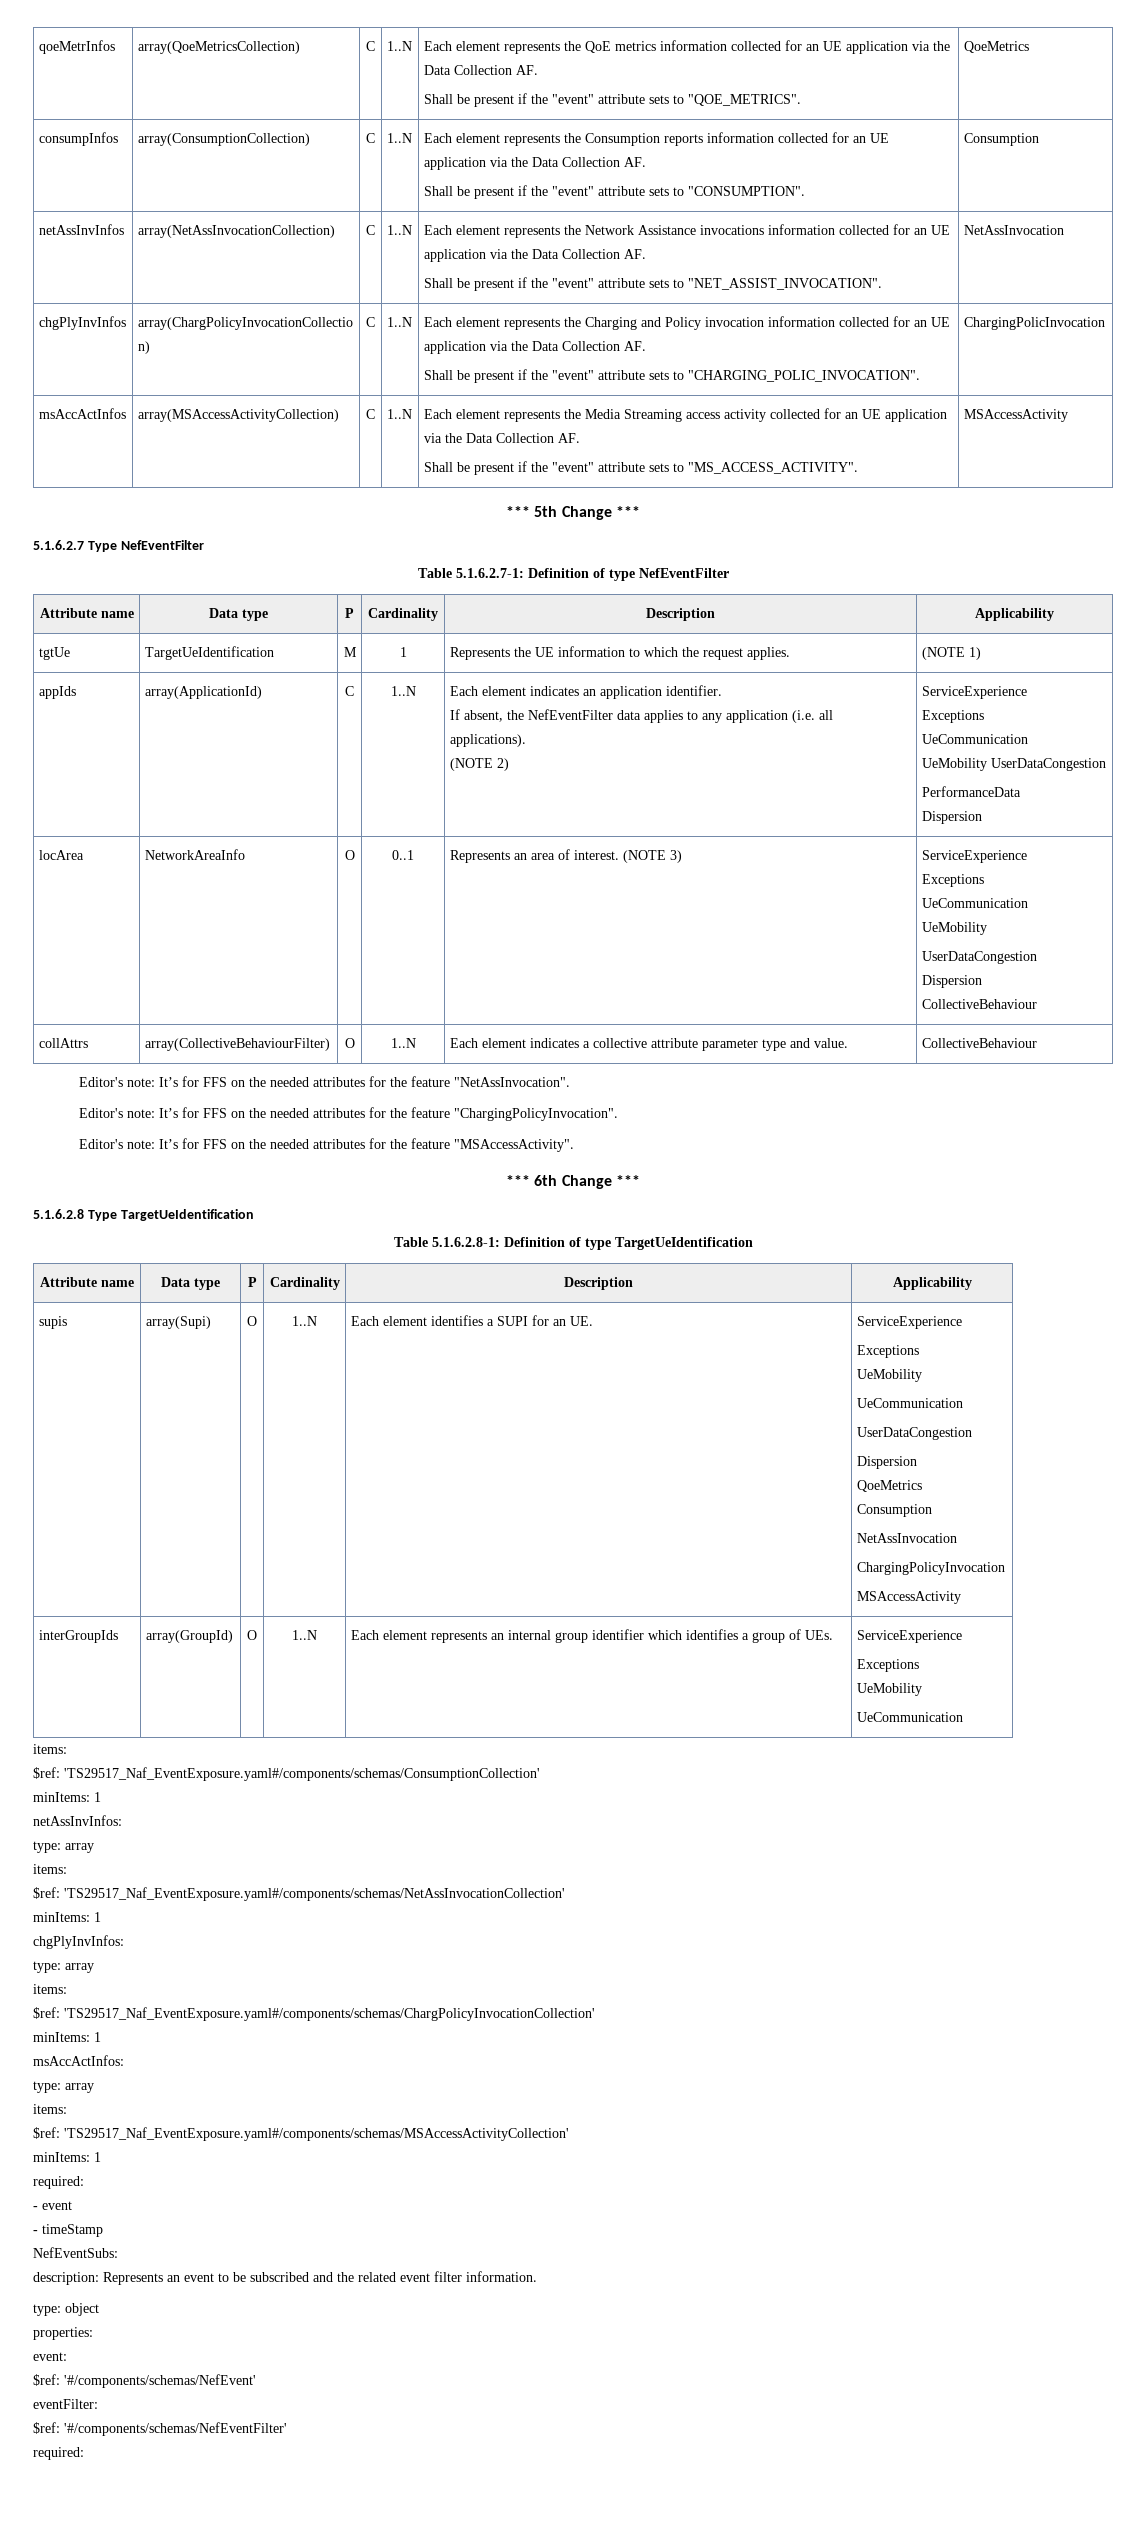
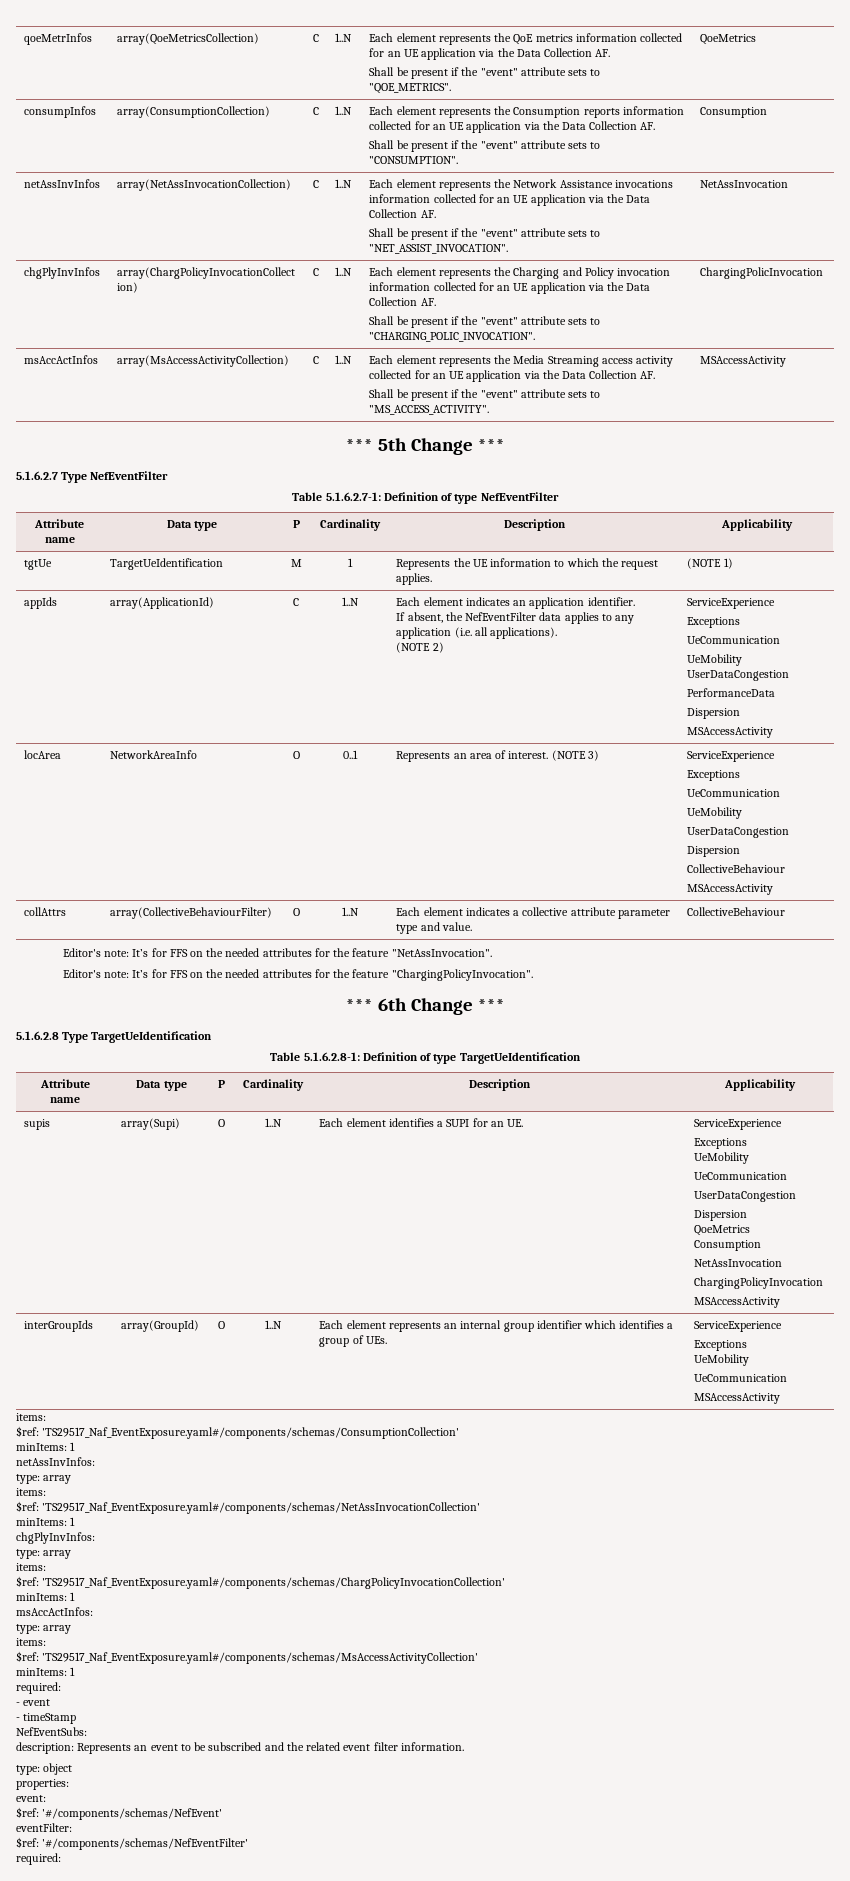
- msAccActInfos | array(MSAccessActivityCollection) | C | 1..N | Each element represents the Media Streaming access activity collected for an UE application via the Data Collection AF.
+ msAccActInfos | array(MsAccessActivityCollection) | C | 1..N | Each element represents the Media Streaming access activity collected for an UE application via the Data Collection AF.
  appIds | array(ApplicationId) | C | 1..N | Each element indicates an application identifier.
  If absent, the NefEventFilter data applies to any application (i.e. all applications).
  (NOTE 2) | ServiceExperience
  Exceptions
  UeCommunication
  UeMobility UserDataCongestion
  PerformanceData
  Dispersion
+ MSAccessActivity
  locArea | NetworkAreaInfo | O | 0..1 | Represents an area of interest. (NOTE 3) | ServiceExperience
  Exceptions
  UeCommunication
  UeMobility
  UserDataCongestion
  Dispersion
  CollectiveBehaviour
+ MSAccessActivity
- Editor's note: It’s for FFS on the needed attributes for the feature "MSAccessActivity".
  interGroupIds | array(GroupId) | O | 1..N | Each element represents an internal group identifier which identifies a group of UEs. | ServiceExperience
  Exceptions
  UeMobility
  UeCommunication
+ MSAccessActivity
- $ref: 'TS29517_Naf_EventExposure.yaml#/components/schemas/MSAccessActivityCollection'
+ $ref: 'TS29517_Naf_EventExposure.yaml#/components/schemas/MsAccessActivityCollection'

